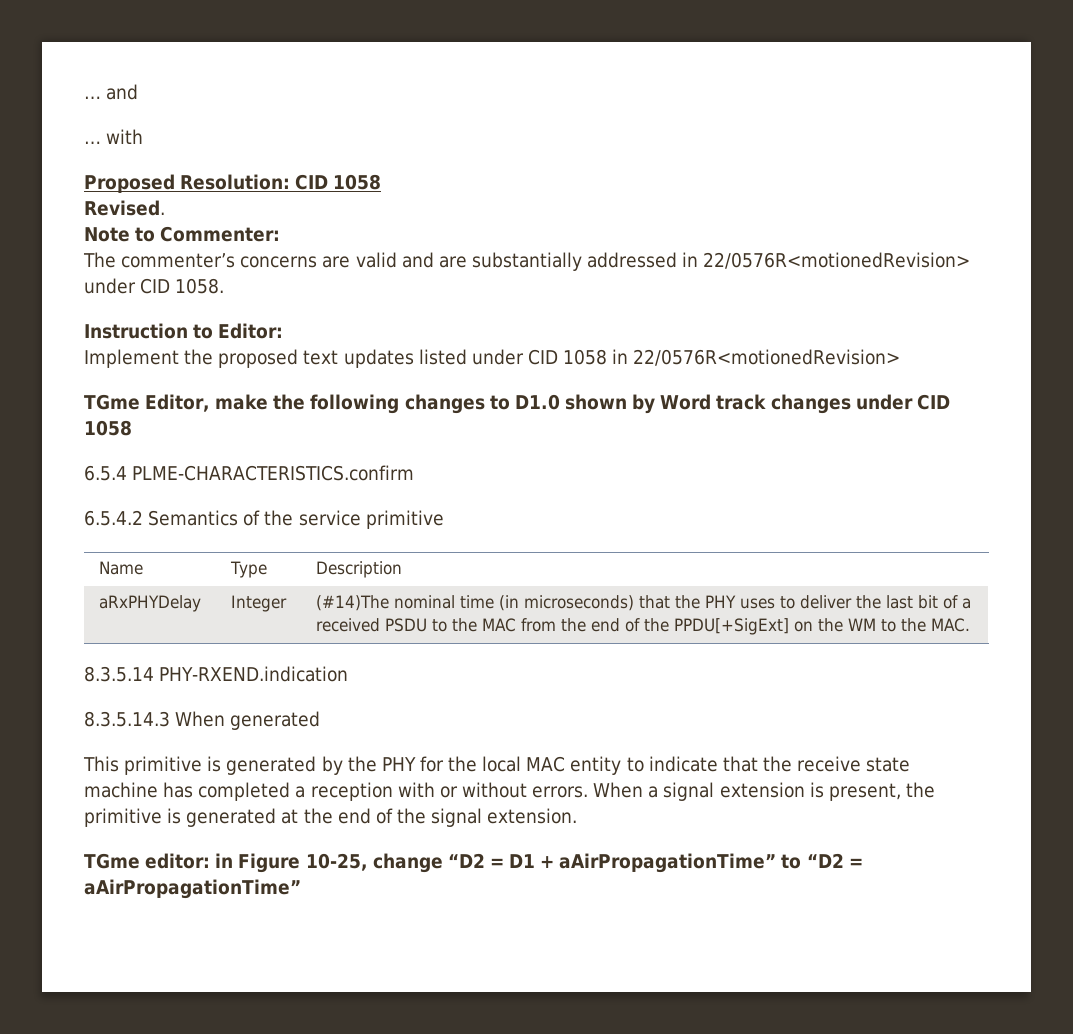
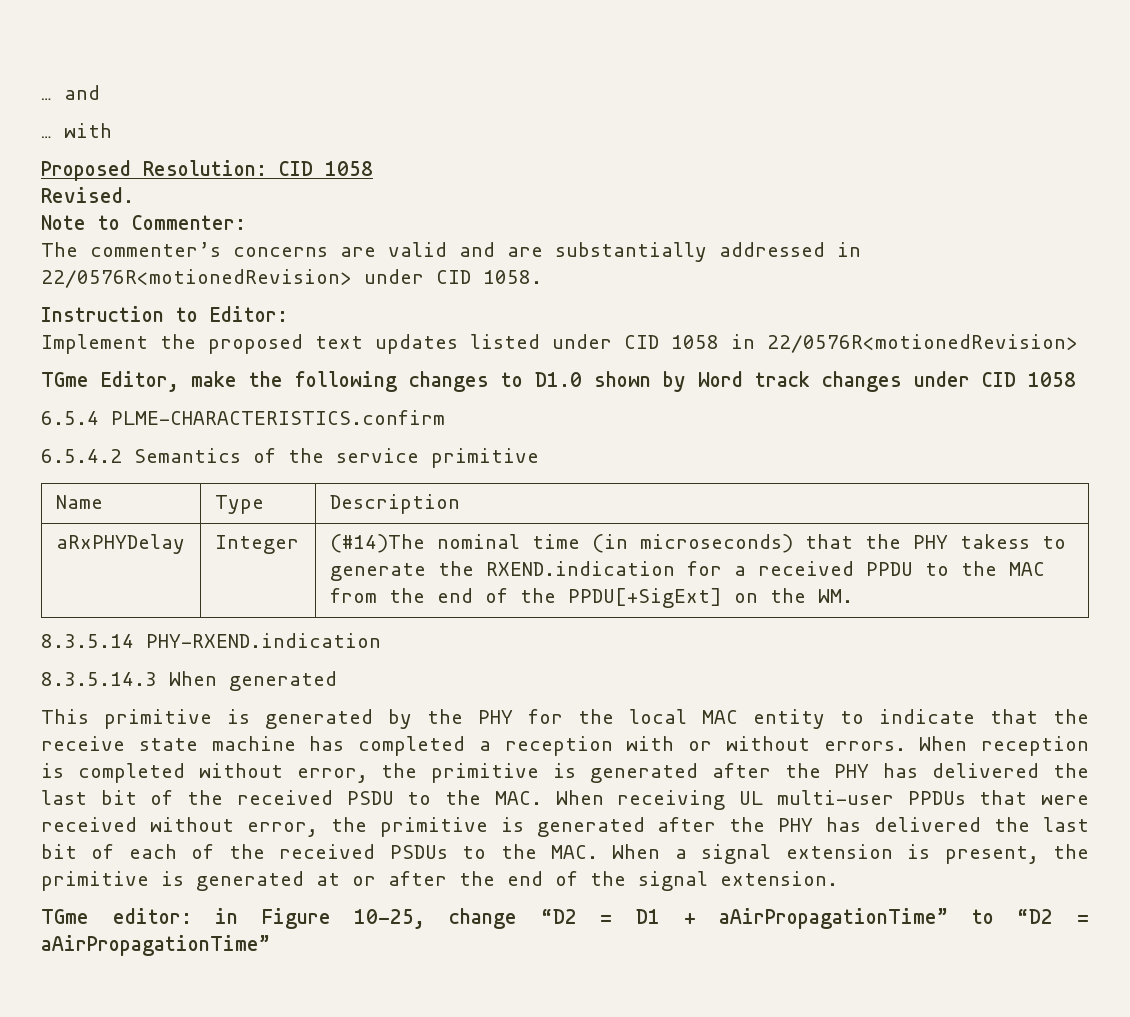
- aRxPHYDelay | Integer | (#14)The nominal time (in microseconds) that the PHY uses to deliver the last bit of a received PSDU to the MAC from the end of the PPDU[+SigExt] on the WM to the MAC.
+ aRxPHYDelay | Integer | (#14)The nominal time (in microseconds) that the PHY takess to generate the RXEND.indication for a received PPDU to the MAC from the end of the PPDU[+SigExt] on the WM.
- When a signal extension is present, the primitive is generated at the end of the signal extension.
+ When reception is completed without error, the primitive is generated after the PHY has delivered the last bit of the received PSDU to the MAC. When receiving UL multi-user PPDUs that were received without error, the primitive is generated after the PHY has delivered the last bit of each of the received PSDUs to the MAC. When a signal extension is present, the primitive is generated at or after the end of the signal extension.

